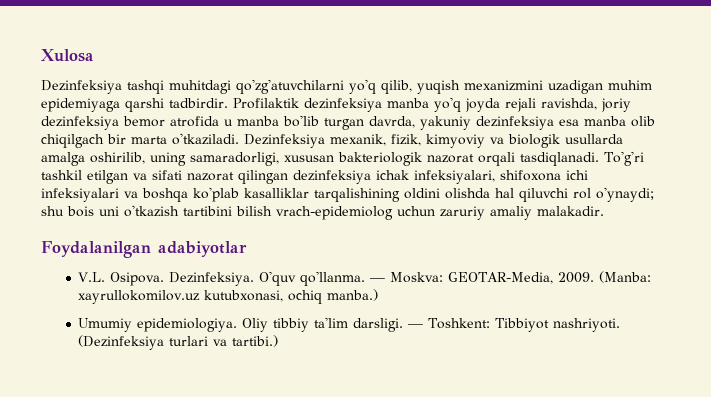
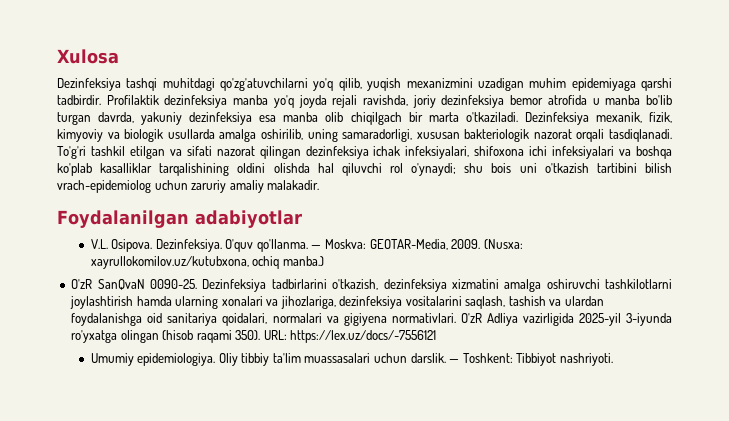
- (Manba: xayrullokomilov.uz kutubxonasi, ochiq manba.)
+ (Nusxa: xayrullokomilov.uz/kutubxona, ochiq manba.)
+ O'zR SanQvaN 0090-25. Dezinfeksiya tadbirlarini o'tkazish, dezinfeksiya xizmatini amalga oshiruvchi tashkilotlarni joylashtirish hamda ularning xonalari va jihozlariga, dezinfeksiya vositalarini saqlash, tashish va ulardan foydalanishga oid sanitariya qoidalari, normalari va gigiyena normativlari. O'zR Adliya vazirligida 2025-yil 3-iyunda ro'yxatga olingan (hisob raqami 350). URL: https://lex.uz/docs/-7556121
- Oliy tibbiy ta'lim darsligi.
+ Oliy tibbiy ta'lim muassasalari uchun darslik.
- (Dezinfeksiya turlari va tartibi.)

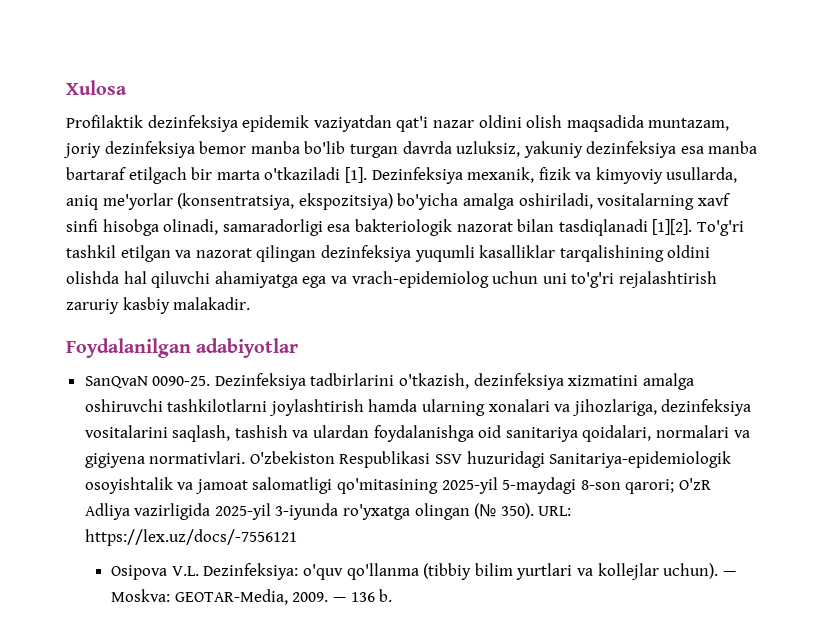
- Dezinfeksiya tashqi muhitdagi qo'zg'atuvchilarni yo'q qilib, yuqish mexanizmini uzadigan muhim epidemiyaga qarshi tadbirdir. Profilaktik dezinfeksiya manba yo'q joyda rejali ravishda, joriy dezinfeksiya bemor atrofida u manba bo'lib turgan davrda, yakuniy dezinfeksiya esa manba olib chiqilgach bir marta o'tkaziladi. Dezinfeksiya mexanik, fizik, kimyoviy va biologik usullarda amalga oshirilib, uning samaradorligi, xususan bakteriologik nazorat orqali tasdiqlanadi.
+ Profilaktik dezinfeksiya epidemik vaziyatdan qat'i nazar oldini olish maqsadida muntazam, joriy dezinfeksiya bemor manba bo'lib turgan davrda uzluksiz, yakuniy dezinfeksiya esa manba bartaraf etilgach bir marta o'tkaziladi [1]. Dezinfeksiya mexanik, fizik va kimyoviy usullarda, aniq me'yorlar (konsentratsiya, ekspozitsiya) bo'yicha amalga oshiriladi, vositalarning xavf sinfi hisobga olinadi, samaradorligi esa bakteriologik nazorat bilan tasdiqlanadi [1][2].
- To'g'ri tashkil etilgan va sifati nazorat qilingan dezinfeksiya ichak infeksiyalari, shifoxona ichi infeksiyalari va boshqa ko'plab kasalliklar tarqalishining oldini olishda hal qiluvchi rol o'ynaydi; shu bois uni o'tkazish tartibini bilish vrach-epidemiolog uchun zaruriy amaliy malakadir.
+ To'g'ri tashkil etilgan va nazorat qilingan dezinfeksiya yuqumli kasalliklar tarqalishining oldini olishda hal qiluvchi ahamiyatga ega va vrach-epidemiolog uchun uni to'g'ri rejalashtirish zaruriy kasbiy malakadir.
  Foydalanilgan adabiyotlar
- V.L. Osipova. Dezinfeksiya. O'quv qo'llanma. — Moskva: GEOTAR-Media, 2009. (Nusxa: xayrullokomilov.uz/kutubxona, ochiq manba.)
- O'zR SanQvaN 0090-25.
+ SanQvaN 0090-25.
- O'zR Adliya vazirligida 2025-yil 3-iyunda ro'yxatga olingan (hisob raqami 350).
+ O'zbekiston Respublikasi SSV huzuridagi Sanitariya-epidemiologik osoyishtalik va jamoat salomatligi qo'mitasining 2025-yil 5-maydagi 8-son qarori; O'zR Adliya vazirligida 2025-yil 3-iyunda ro'yxatga olingan (№ 350).
- Umumiy epidemiologiya. Oliy tibbiy ta'lim muassasalari uchun darslik. — Toshkent: Tibbiyot nashriyoti.
+ Osipova V.L. Dezinfeksiya: o'quv qo'llanma (tibbiy bilim yurtlari va kollejlar uchun). — Moskva: GEOTAR-Media, 2009. — 136 b.

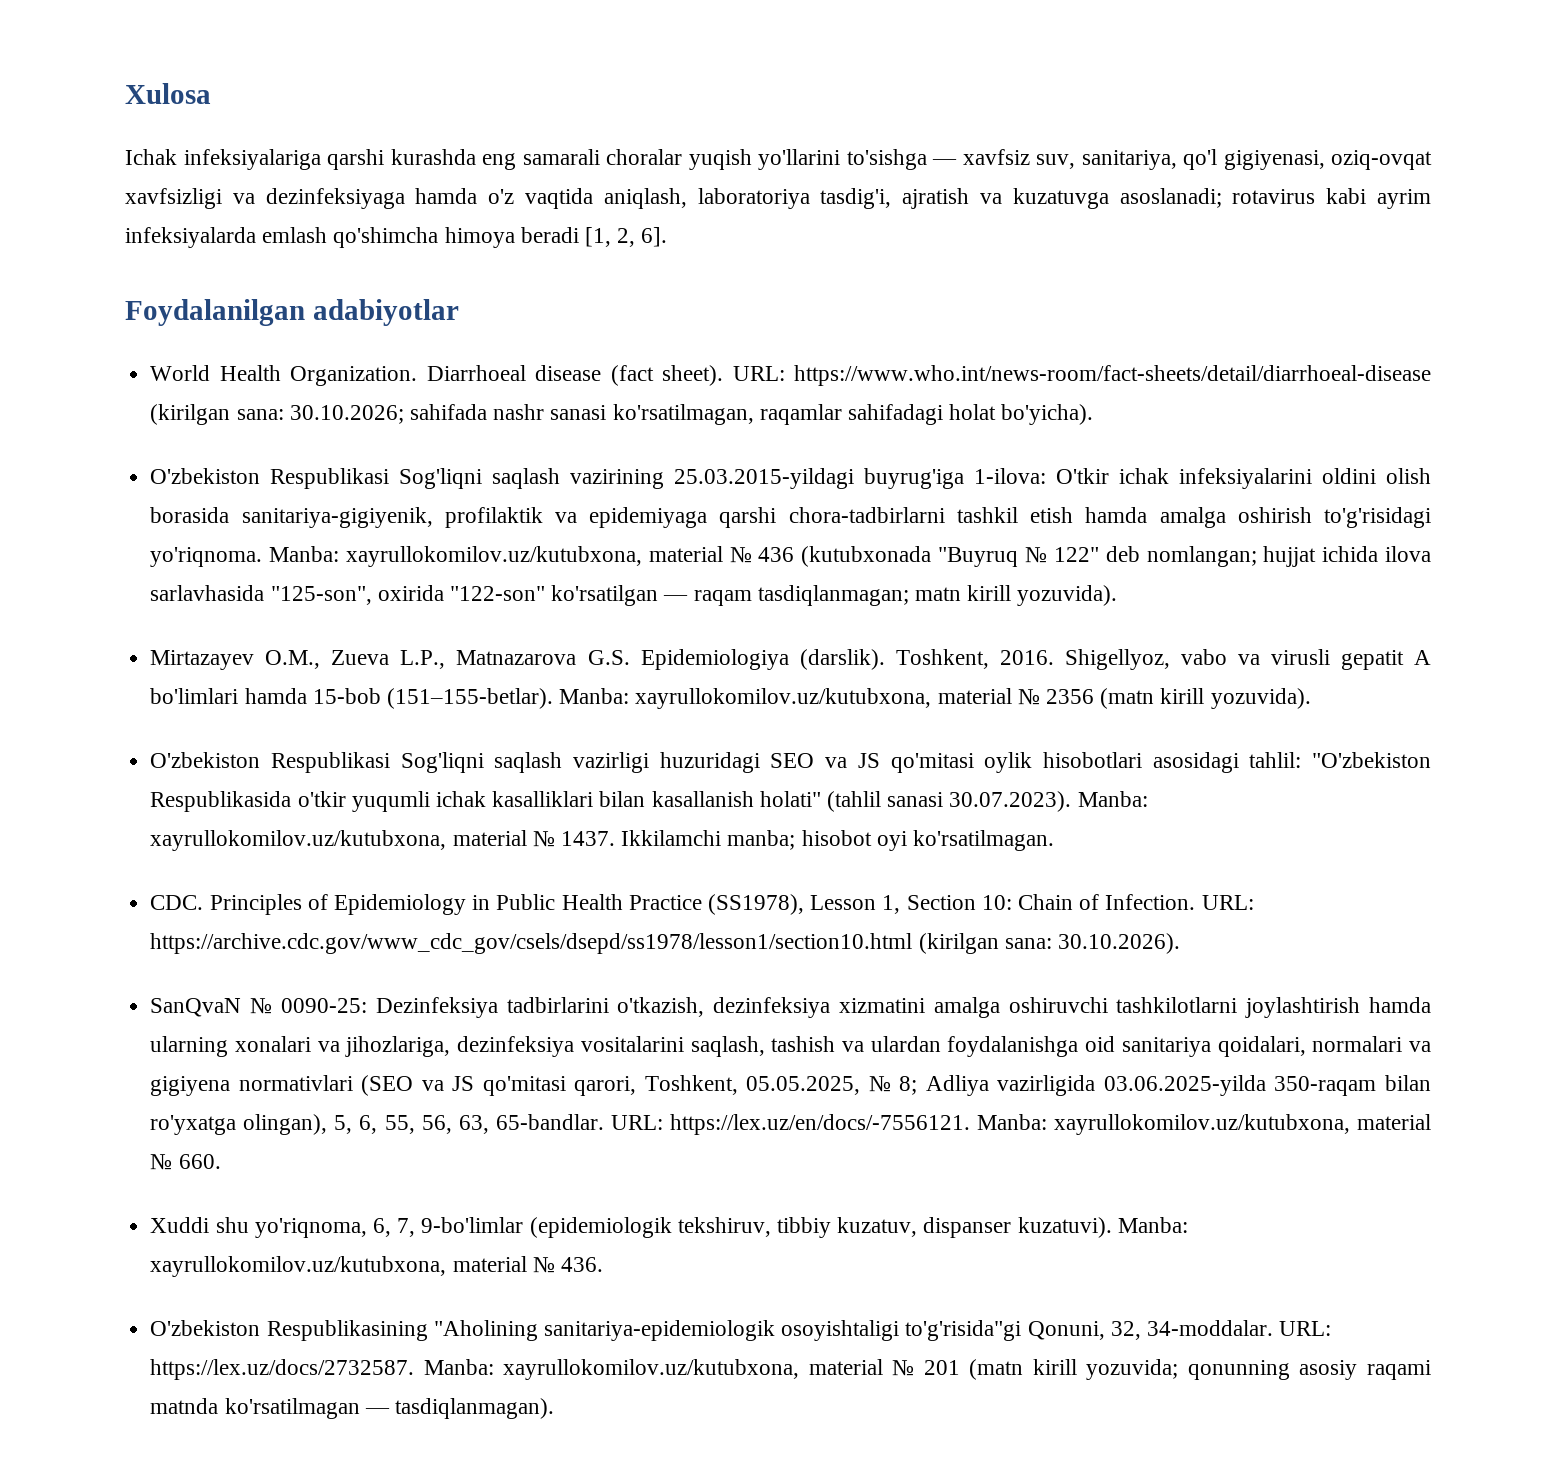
- Profilaktik dezinfeksiya epidemik vaziyatdan qat'i nazar oldini olish maqsadida muntazam, joriy dezinfeksiya bemor manba bo'lib turgan davrda uzluksiz, yakuniy dezinfeksiya esa manba bartaraf etilgach bir marta o'tkaziladi [1]. Dezinfeksiya mexanik, fizik va kimyoviy usullarda, aniq me'yorlar (konsentratsiya, ekspozitsiya) bo'yicha amalga oshiriladi, vositalarning xavf sinfi hisobga olinadi, samaradorligi esa bakteriologik nazorat bilan tasdiqlanadi [1][2]. To'g'ri tashkil etilgan va nazorat qilingan dezinfeksiya yuqumli kasalliklar tarqalishining oldini olishda hal qiluvchi ahamiyatga ega va vrach-epidemiolog uchun uni to'g'ri rejalashtirish zaruriy kasbiy malakadir.
+ Ichak infeksiyalariga qarshi kurashda eng samarali choralar yuqish yo'llarini to'sishga — xavfsiz suv, sanitariya, qo'l gigiyenasi, oziq-ovqat xavfsizligi va dezinfeksiyaga hamda o'z vaqtida aniqlash, laboratoriya tasdig'i, ajratish va kuzatuvga asoslanadi; rotavirus kabi ayrim infeksiyalarda emlash qo'shimcha himoya beradi [1, 2, 6].
  Foydalanilgan adabiyotlar
+ World Health Organization. Diarrhoeal disease (fact sheet). URL: https://www.who.int/news-room/fact-sheets/detail/diarrhoeal-disease (kirilgan sana: 30.10.2026; sahifada nashr sanasi ko'rsatilmagan, raqamlar sahifadagi holat bo'yicha).
+ O'zbekiston Respublikasi Sog'liqni saqlash vazirining 25.03.2015-yildagi buyrug'iga 1-ilova: O'tkir ichak infeksiyalarini oldini olish borasida sanitariya-gigiyenik, profilaktik va epidemiyaga qarshi chora-tadbirlarni tashkil etish hamda amalga oshirish to'g'risidagi yo'riqnoma. Manba: xayrullokomilov.uz/kutubxona, material № 436 (kutubxonada "Buyruq № 122" deb nomlangan; hujjat ichida ilova sarlavhasida "125-son", oxirida "122-son" ko'rsatilgan — raqam tasdiqlanmagan; matn kirill yozuvida).
+ Mirtazayev O.M., Zueva L.P., Matnazarova G.S. Epidemiologiya (darslik). Toshkent, 2016. Shigellyoz, vabo va virusli gepatit A bo'limlari hamda 15-bob (151–155-betlar). Manba: xayrullokomilov.uz/kutubxona, material № 2356 (matn kirill yozuvida).
+ O'zbekiston Respublikasi Sog'liqni saqlash vazirligi huzuridagi SEO va JS qo'mitasi oylik hisobotlari asosidagi tahlil: "O'zbekiston Respublikasida o'tkir yuqumli ichak kasalliklari bilan kasallanish holati" (tahlil sanasi 30.07.2023). Manba: xayrullokomilov.uz/kutubxona, material № 1437. Ikkilamchi manba; hisobot oyi ko'rsatilmagan.
+ CDC. Principles of Epidemiology in Public Health Practice (SS1978), Lesson 1, Section 10: Chain of Infection. URL: https://archive.cdc.gov/www_cdc_gov/csels/dsepd/ss1978/lesson1/section10.html (kirilgan sana: 30.10.2026).
- SanQvaN 0090-25. Dezinfeksiya tadbirlarini o'tkazish, dezinfeksiya xizmatini amalga oshiruvchi tashkilotlarni joylashtirish hamda ularning xonalari va jihozlariga, dezinfeksiya vositalarini saqlash, tashish va ulardan foydalanishga oid sanitariya qoidalari, normalari va gigiyena normativlari. O'zbekiston Respublikasi SSV huzuridagi Sanitariya-epidemiologik osoyishtalik va jamoat salomatligi qo'mitasining 2025-yil 5-maydagi 8-son qarori; O'zR Adliya vazirligida 2025-yil 3-iyunda ro'yxatga olingan (№ 350). URL: https://lex.uz/docs/-7556121
- Osipova V.L. Dezinfeksiya: o'quv qo'llanma (tibbiy bilim yurtlari va kollejlar uchun). — Moskva: GEOTAR-Media, 2009. — 136 b.
+ SanQvaN № 0090-25: Dezinfeksiya tadbirlarini o'tkazish, dezinfeksiya xizmatini amalga oshiruvchi tashkilotlarni joylashtirish hamda ularning xonalari va jihozlariga, dezinfeksiya vositalarini saqlash, tashish va ulardan foydalanishga oid sanitariya qoidalari, normalari va gigiyena normativlari (SEO va JS qo'mitasi qarori, Toshkent, 05.05.2025, № 8; Adliya vazirligida 03.06.2025-yilda 350-raqam bilan ro'yxatga olingan), 5, 6, 55, 56, 63, 65-bandlar. URL: https://lex.uz/en/docs/-7556121. Manba: xayrullokomilov.uz/kutubxona, material № 660.
+ Xuddi shu yo'riqnoma, 6, 7, 9-bo'limlar (epidemiologik tekshiruv, tibbiy kuzatuv, dispanser kuzatuvi). Manba: xayrullokomilov.uz/kutubxona, material № 436.
+ O'zbekiston Respublikasining "Aholining sanitariya-epidemiologik osoyishtaligi to'g'risida"gi Qonuni, 32, 34-moddalar. URL: https://lex.uz/docs/2732587. Manba: xayrullokomilov.uz/kutubxona, material № 201 (matn kirill yozuvida; qonunning asosiy raqami matnda ko'rsatilmagan — tasdiqlanmagan).

